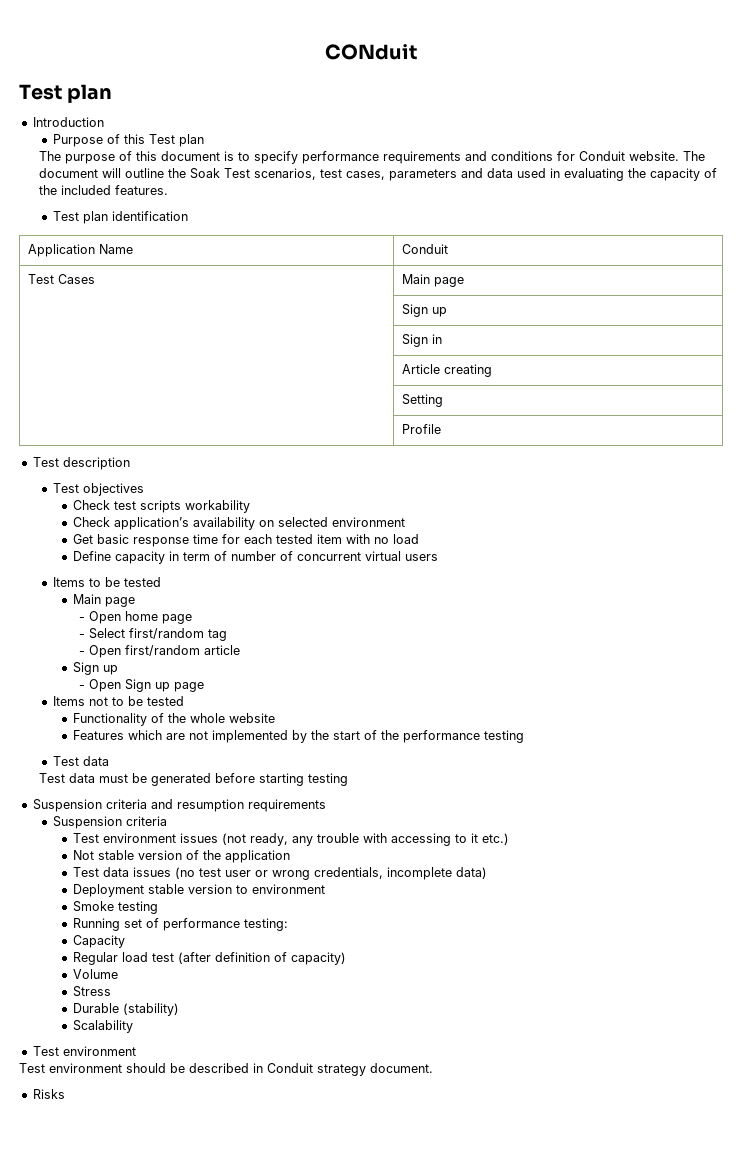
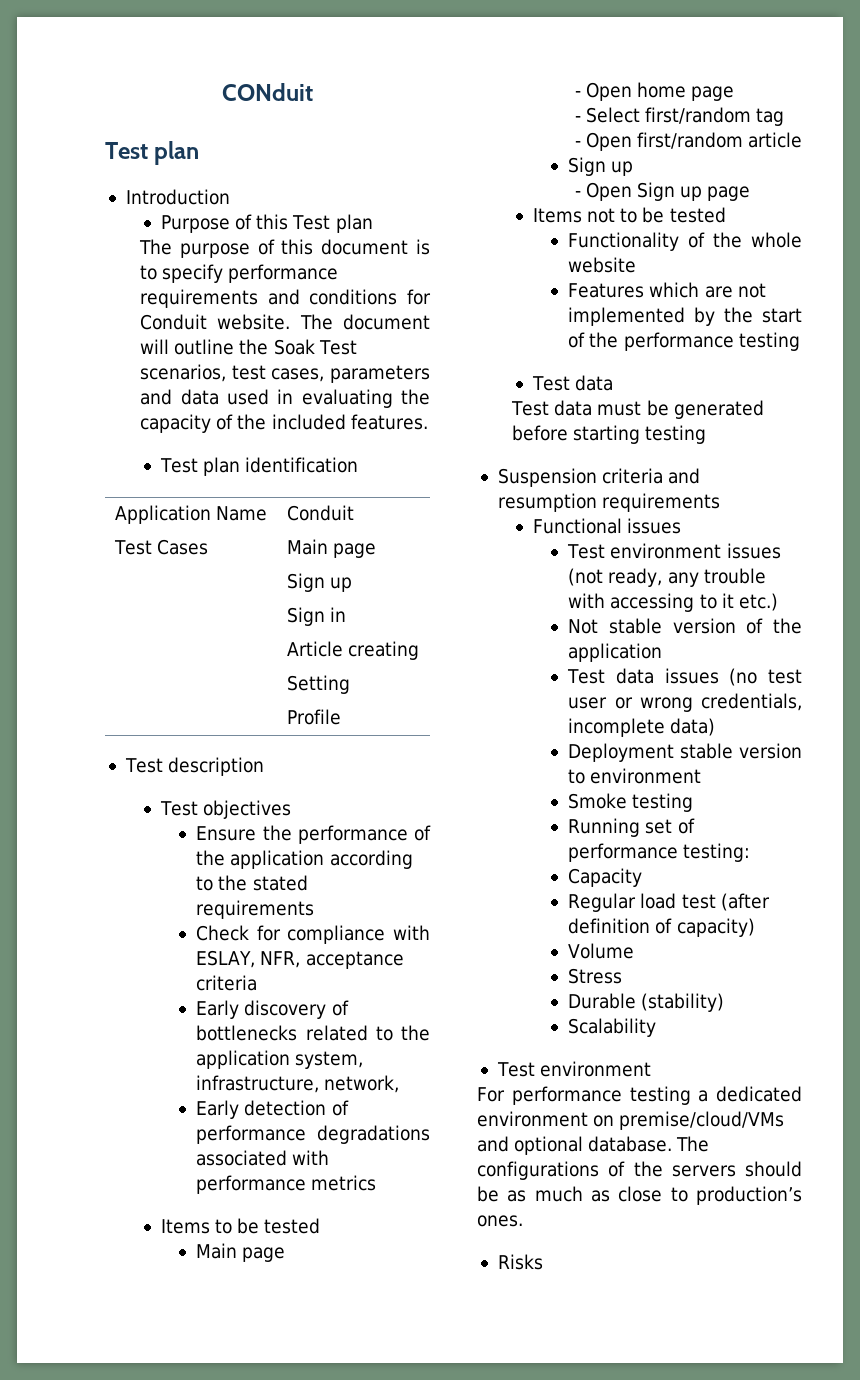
- Check test scripts workability
- Check application’s availability on selected environment
- Get basic response time for each tested item with no load
- Define capacity in term of number of concurrent virtual users
+ Ensure the performance of the application according to the stated requirements
+ Check for compliance with ESLAY, NFR, acceptance criteria
+ Early discovery of bottlenecks related to the application system, infrastructure, network,
+ Early detection of performance degradations associated with performance metrics
  Suspension criteria and resumption requirements
- Suspension criteria
+ Functional issues
- Test environment should be described in Conduit strategy document.
+ For performance testing a dedicated environment on premise/cloud/VMs and optional database. The configurations of the servers should be as much as close to production’s ones.

